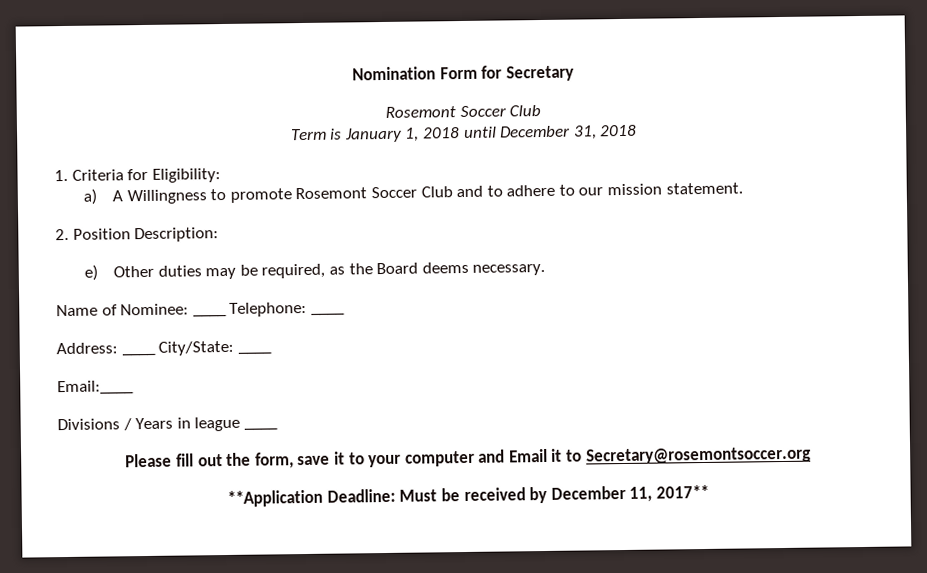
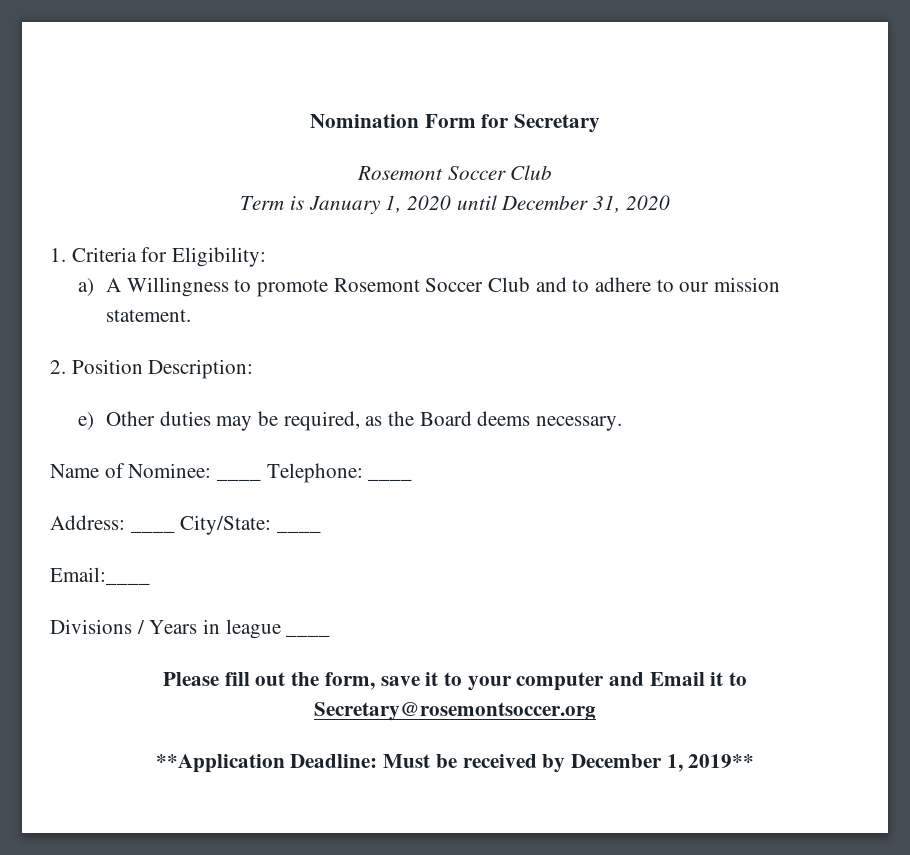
- Term is January 1, 2018 until December 31, 2018
+ Term is January 1, 2020 until December 31, 2020
- **Application Deadline: Must be received by December 11, 2017**
+ **Application Deadline: Must be received by December 1, 2019**

